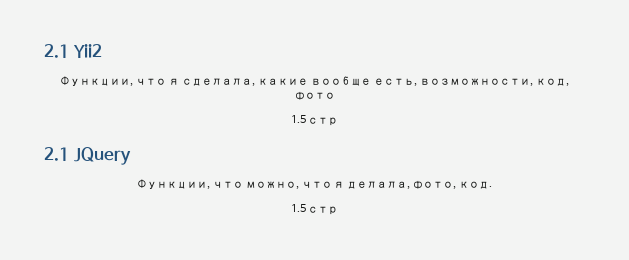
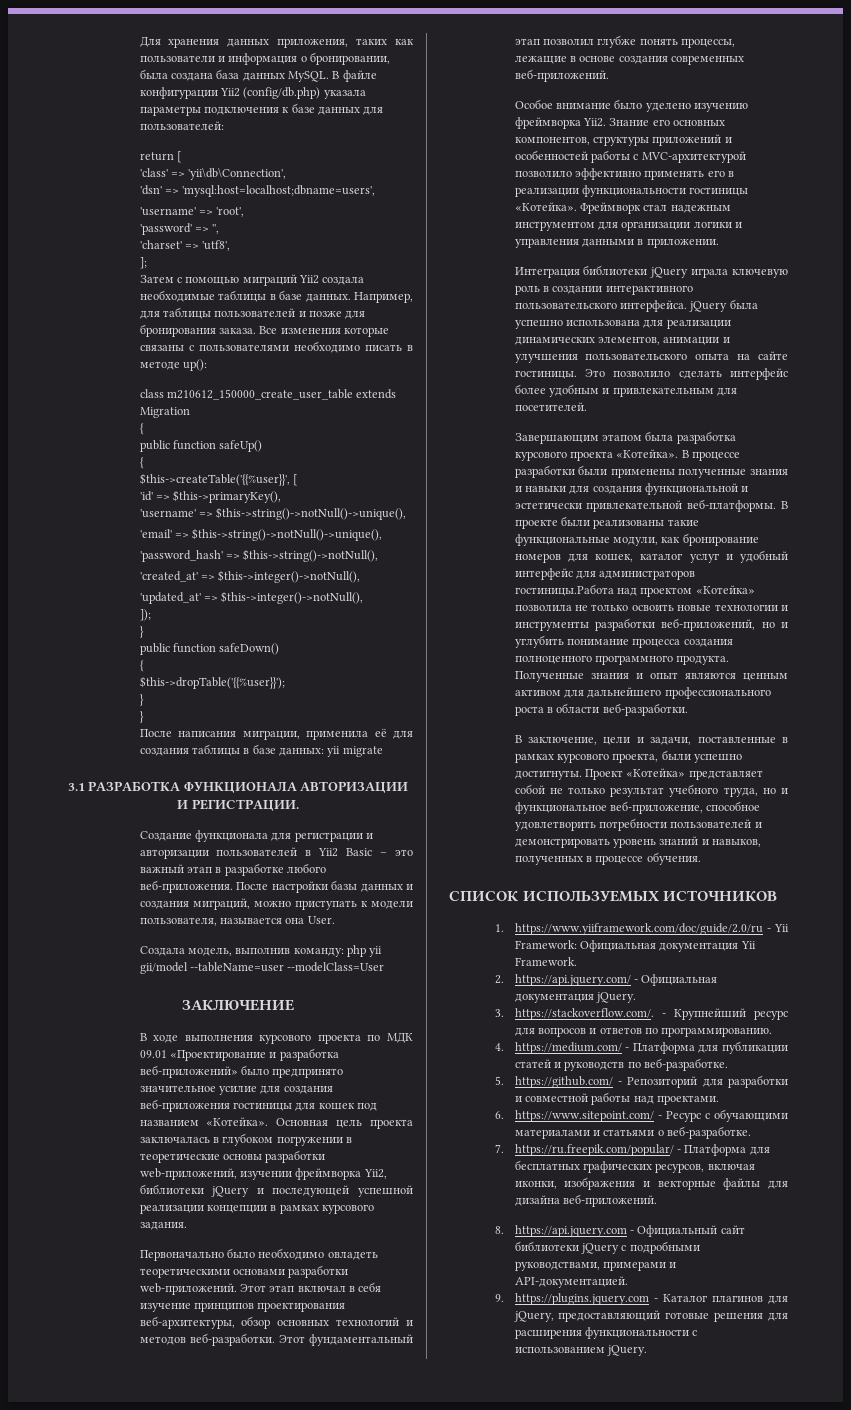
- 2.1 Yii2
- Функции, что я сделала, какие вообще есть, возможности, код, фото
- 1.5 стр
- 2.1 JQuery
- Функции, что можно, что я делала, фото, код.
- 1.5 стр
+ Для хранения данных приложения, таких как пользователи и информация о бронировании, была создана база данных MySQL. В файле конфигурации Yii2 (config/db.php) указала параметры подключения к базе данных для пользователей:
+ return [
+ 'class' => 'yii\db\Connection',
+ 'dsn' => 'mysql:host=localhost;dbname=users',
+ 'username' => 'root',
+ 'password' => '',
+ 'charset' => 'utf8',
+ ];
+ Затем с помощью миграций Yii2 создала необходимые таблицы в базе данных. Например, для таблицы пользователей и позже для бронирования заказа. Все изменения которые связаны с пользователями необходимо писать в методе up():
+ class m210612_150000_create_user_table extends Migration
+ {
+ public function safeUp()
+ {
+ $this->createTable('{{%user}}', [
+ 'id' => $this->primaryKey(),
+ 'username' => $this->string()->notNull()->unique(),
+ 'email' => $this->string()->notNull()->unique(),
+ 'password_hash' => $this->string()->notNull(),
+ 'created_at' => $this->integer()->notNull(),
+ 'updated_at' => $this->integer()->notNull(),
+ ]);
+ }
+ public function safeDown()
+ {
+ $this->dropTable('{{%user}}');
+ }
+ }
+ После написания миграции, применила её для создания таблицы в базе данных: yii migrate
+ 3.1 РАЗРАБОТКА ФУНКЦИОНАЛА АВТОРИЗАЦИИ И РЕГИСТРАЦИИ.
+ Создание функционала для регистрации и авторизации пользователей в Yii2 Basic – это важный этап в разработке любого веб-приложения. После настройки базы данных и создания миграций, можно приступать к модели пользователя, называется она User.
+ Создала модель, выполнив команду: php yii gii/model --tableName=user --modelClass=User
+ ЗАКЛЮЧЕНИЕ
+ В ходе выполнения курсового проекта по МДК 09.01 «Проектирование и разработка веб-приложений» было предпринято значительное усилие для создания веб-приложения гостиницы для кошек под названием «Котейка». Основная цель проекта заключалась в глубоком погружении в теоретические основы разработки web-приложений, изучении фреймворка Yii2, библиотеки jQuery и последующей успешной реализации концепции в рамках курсового задания.
+ Первоначально было необходимо овладеть теоретическими основами разработки web-приложений. Этот этап включал в себя изучение принципов проектирования веб-архитектуры, обзор основных технологий и методов веб-разработки. Этот фундаментальный этап позволил глубже понять процессы, лежащие в основе создания современных веб-приложений.
+ Особое внимание было уделено изучению фреймворка Yii2. Знание его основных компонентов, структуры приложений и особенностей работы с MVC-архитектурой позволило эффективно применять его в реализации функциональности гостиницы «Котейка». Фреймворк стал надежным инструментом для организации логики и управления данными в приложении.
+ Интеграция библиотеки jQuery играла ключевую роль в создании интерактивного пользовательского интерфейса. jQuery была успешно использована для реализации динамических элементов, анимации и улучшения пользовательского опыта на сайте гостиницы. Это позволило сделать интерфейс более удобным и привлекательным для посетителей.
+ Завершающим этапом была разработка курсового проекта «Котейка». В процессе разработки были применены полученные знания и навыки для создания функциональной и эстетически привлекательной веб-платформы. В проекте были реализованы такие функциональные модули, как бронирование номеров для кошек, каталог услуг и удобный интерфейс для администраторов гостиницы.Работа над проектом «Котейка» позволила не только освоить новые технологии и инструменты разработки веб-приложений, но и углубить понимание процесса создания полноценного программного продукта. Полученные знания и опыт являются ценным активом для дальнейшего профессионального роста в области веб-разработки.
+ В заключение, цели и задачи, поставленные в рамках курсового проекта, были успешно достигнуты. Проект «Котейка» представляет собой не только результат учебного труда, но и функциональное веб-приложение, способное удовлетворить потребности пользователей и демонстрировать уровень знаний и навыков, полученных в процессе обучения.
+ СПИСОК ИСПОЛЬЗУЕМЫХ ИСТОЧНИКОВ
+ 1. https://www.yiiframework.com/doc/guide/2.0/ru - Yii Framework: Официальная документация Yii Framework.
+ 2. https://api.jquery.com/ - Официальная документация jQuery.
+ 3. https://stackoverflow.com/. - Крупнейший ресурс для вопросов и ответов по программированию.
+ 4. https://medium.com/ - Платформа для публикации статей и руководств по веб-разработке.
+ 5. https://github.com/ - Репозиторий для разработки и совместной работы над проектами.
+ 6. https://www.sitepoint.com/ - Ресурс с обучающими материалами и статьями о веб-разработке.
+ 7. https://ru.freepik.com/popular/ - Платформа для бесплатных графических ресурсов, включая иконки, изображения и векторные файлы для дизайна веб-приложений.
+ 8. https://api.jquery.com - Официальный сайт библиотеки jQuery с подробными руководствами, примерами и API-документацией.
+ 9. https://plugins.jquery.com - Каталог плагинов для jQuery, предоставляющий готовые решения для расширения функциональности с использованием jQuery.

